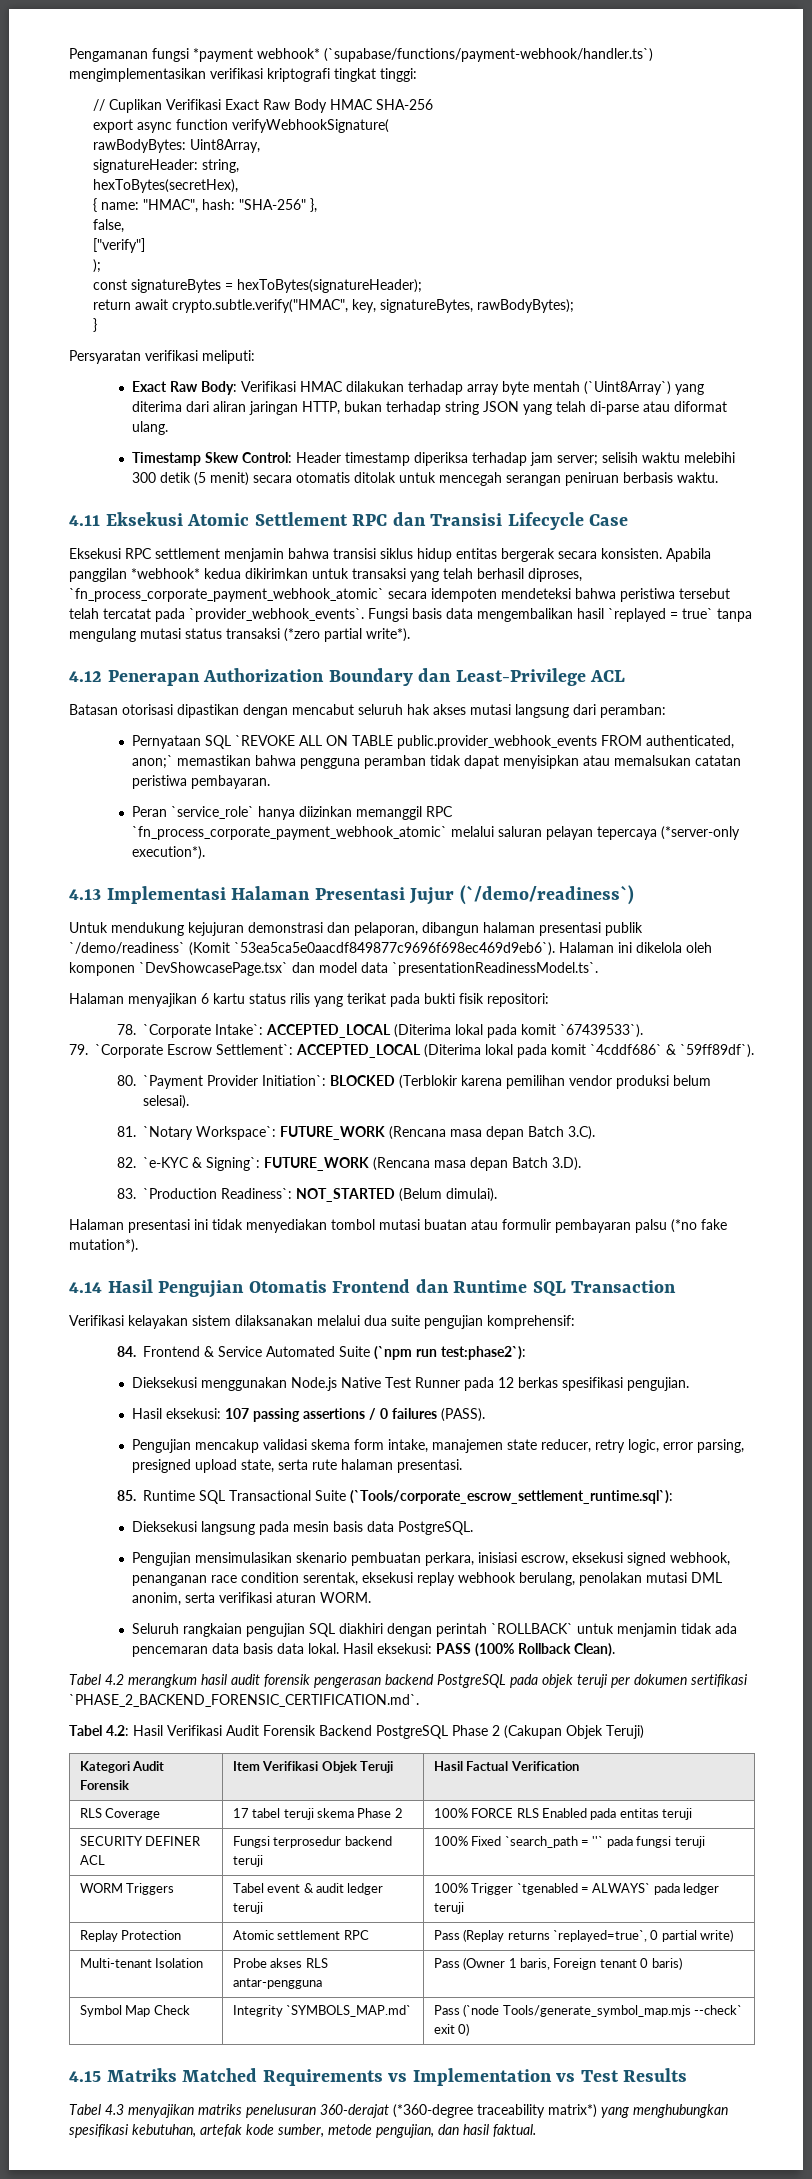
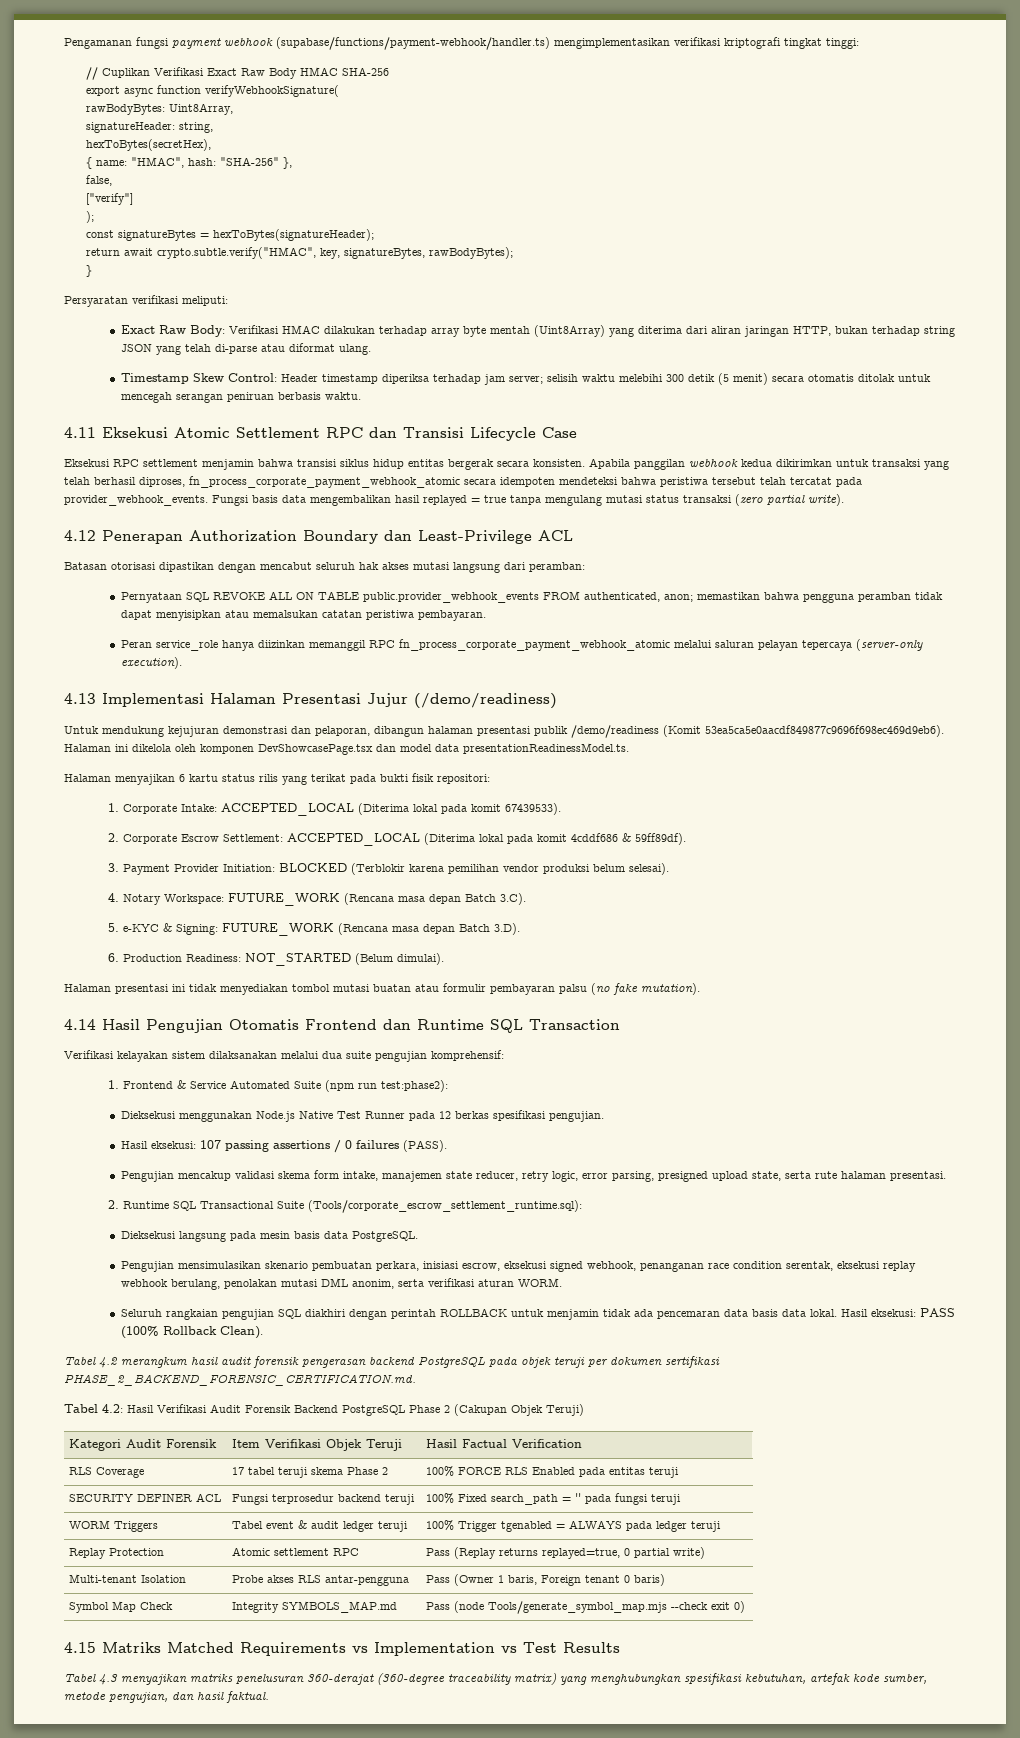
- Pengamanan fungsi *payment webhook* (`supabase/functions/payment-webhook/handler.ts`) mengimplementasikan verifikasi kriptografi tingkat tinggi:
+ Pengamanan fungsi payment webhook (supabase/functions/payment-webhook/handler.ts) mengimplementasikan verifikasi kriptografi tingkat tinggi:
- Exact Raw Body: Verifikasi HMAC dilakukan terhadap array byte mentah (`Uint8Array`) yang diterima dari aliran jaringan HTTP, bukan terhadap string JSON yang telah di-parse atau diformat ulang.
+ Exact Raw Body: Verifikasi HMAC dilakukan terhadap array byte mentah (Uint8Array) yang diterima dari aliran jaringan HTTP, bukan terhadap string JSON yang telah di-parse atau diformat ulang.
- Apabila panggilan *webhook* kedua dikirimkan untuk transaksi yang telah berhasil diproses, `fn_process_corporate_payment_webhook_atomic` secara idempoten mendeteksi bahwa peristiwa tersebut telah tercatat pada `provider_webhook_events`.
+ Apabila panggilan webhook kedua dikirimkan untuk transaksi yang telah berhasil diproses, fn_process_corporate_payment_webhook_atomic secara idempoten mendeteksi bahwa peristiwa tersebut telah tercatat pada provider_webhook_events.
- Fungsi basis data mengembalikan hasil `replayed = true` tanpa mengulang mutasi status transaksi (*zero partial write*).
+ Fungsi basis data mengembalikan hasil replayed = true tanpa mengulang mutasi status transaksi (zero partial write).
- Pernyataan SQL `REVOKE ALL ON TABLE public.provider_webhook_events FROM authenticated, anon;` memastikan bahwa pengguna peramban tidak dapat menyisipkan atau memalsukan catatan peristiwa pembayaran.
+ Pernyataan SQL REVOKE ALL ON TABLE public.provider_webhook_events FROM authenticated, anon; memastikan bahwa pengguna peramban tidak dapat menyisipkan atau memalsukan catatan peristiwa pembayaran.
- Peran `service_role` hanya diizinkan memanggil RPC `fn_process_corporate_payment_webhook_atomic` melalui saluran pelayan tepercaya (*server-only execution*).
+ Peran service_role hanya diizinkan memanggil RPC fn_process_corporate_payment_webhook_atomic melalui saluran pelayan tepercaya (server-only execution).
- 4.13 Implementasi Halaman Presentasi Jujur (`/demo/readiness`)
+ 4.13 Implementasi Halaman Presentasi Jujur (/demo/readiness)
- Untuk mendukung kejujuran demonstrasi dan pelaporan, dibangun halaman presentasi publik `/demo/readiness` (Komit `53ea5ca5e0aacdf849877c9696f698ec469d9eb6`).
+ Untuk mendukung kejujuran demonstrasi dan pelaporan, dibangun halaman presentasi publik /demo/readiness (Komit 53ea5ca5e0aacdf849877c9696f698ec469d9eb6).
- Halaman ini dikelola oleh komponen `DevShowcasePage.tsx` dan model data `presentationReadinessModel.ts`.
+ Halaman ini dikelola oleh komponen DevShowcasePage.tsx dan model data presentationReadinessModel.ts.
- 78. `Corporate Intake`: ACCEPTED_LOCAL (Diterima lokal pada komit `67439533`).
- 79. `Corporate Escrow Settlement`: ACCEPTED_LOCAL (Diterima lokal pada komit `4cddf686` & `59ff89df`).
- 80. `Payment Provider Initiation`: BLOCKED (Terblokir karena pemilihan vendor produksi belum selesai).
+ 1. Corporate Intake: ACCEPTED_LOCAL (Diterima lokal pada komit 67439533).
+ 2. Corporate Escrow Settlement: ACCEPTED_LOCAL (Diterima lokal pada komit 4cddf686 & 59ff89df).
+ 3. Payment Provider Initiation: BLOCKED (Terblokir karena pemilihan vendor produksi belum selesai).
- 81. `Notary Workspace`: FUTURE_WORK (Rencana masa depan Batch 3.C).
+ 4. Notary Workspace: FUTURE_WORK (Rencana masa depan Batch 3.C).
- 82. `e-KYC & Signing`: FUTURE_WORK (Rencana masa depan Batch 3.D).
+ 5. e-KYC & Signing: FUTURE_WORK (Rencana masa depan Batch 3.D).
- 83. `Production Readiness`: NOT_STARTED (Belum dimulai).
+ 6. Production Readiness: NOT_STARTED (Belum dimulai).
- Halaman presentasi ini tidak menyediakan tombol mutasi buatan atau formulir pembayaran palsu (*no fake mutation*).
+ Halaman presentasi ini tidak menyediakan tombol mutasi buatan atau formulir pembayaran palsu (no fake mutation).
- 84. Frontend & Service Automated Suite (`npm run test:phase2`):
+ 1. Frontend & Service Automated Suite (npm run test:phase2):
- 85. Runtime SQL Transactional Suite (`Tools/corporate_escrow_settlement_runtime.sql`):
+ 2. Runtime SQL Transactional Suite (Tools/corporate_escrow_settlement_runtime.sql):
- Seluruh rangkaian pengujian SQL diakhiri dengan perintah `ROLLBACK` untuk menjamin tidak ada pencemaran data basis data lokal.
+ Seluruh rangkaian pengujian SQL diakhiri dengan perintah ROLLBACK untuk menjamin tidak ada pencemaran data basis data lokal.
- Tabel 4.2 merangkum hasil audit forensik pengerasan backend PostgreSQL pada objek teruji per dokumen sertifikasi `PHASE_2_BACKEND_FORENSIC_CERTIFICATION.md`.
+ Tabel 4.2 merangkum hasil audit forensik pengerasan backend PostgreSQL pada objek teruji per dokumen sertifikasi PHASE_2_BACKEND_FORENSIC_CERTIFICATION.md.
- SECURITY DEFINER ACL | Fungsi terprosedur backend teruji | 100% Fixed `search_path = ''` pada fungsi teruji
+ SECURITY DEFINER ACL | Fungsi terprosedur backend teruji | 100% Fixed search_path = '' pada fungsi teruji
- WORM Triggers | Tabel event & audit ledger teruji | 100% Trigger `tgenabled = ALWAYS` pada ledger teruji
+ WORM Triggers | Tabel event & audit ledger teruji | 100% Trigger tgenabled = ALWAYS pada ledger teruji
- Replay Protection | Atomic settlement RPC | Pass (Replay returns `replayed=true`, 0 partial write)
+ Replay Protection | Atomic settlement RPC | Pass (Replay returns replayed=true, 0 partial write)
- Symbol Map Check | Integrity `SYMBOLS_MAP.md` | Pass (`node Tools/generate_symbol_map.mjs --check` exit 0)
+ Symbol Map Check | Integrity SYMBOLS_MAP.md | Pass (node Tools/generate_symbol_map.mjs --check exit 0)
- Tabel 4.3 menyajikan matriks penelusuran 360-derajat (*360-degree traceability matrix*) yang menghubungkan spesifikasi kebutuhan, artefak kode sumber, metode pengujian, dan hasil faktual.
+ Tabel 4.3 menyajikan matriks penelusuran 360-derajat (360-degree traceability matrix) yang menghubungkan spesifikasi kebutuhan, artefak kode sumber, metode pengujian, dan hasil faktual.

